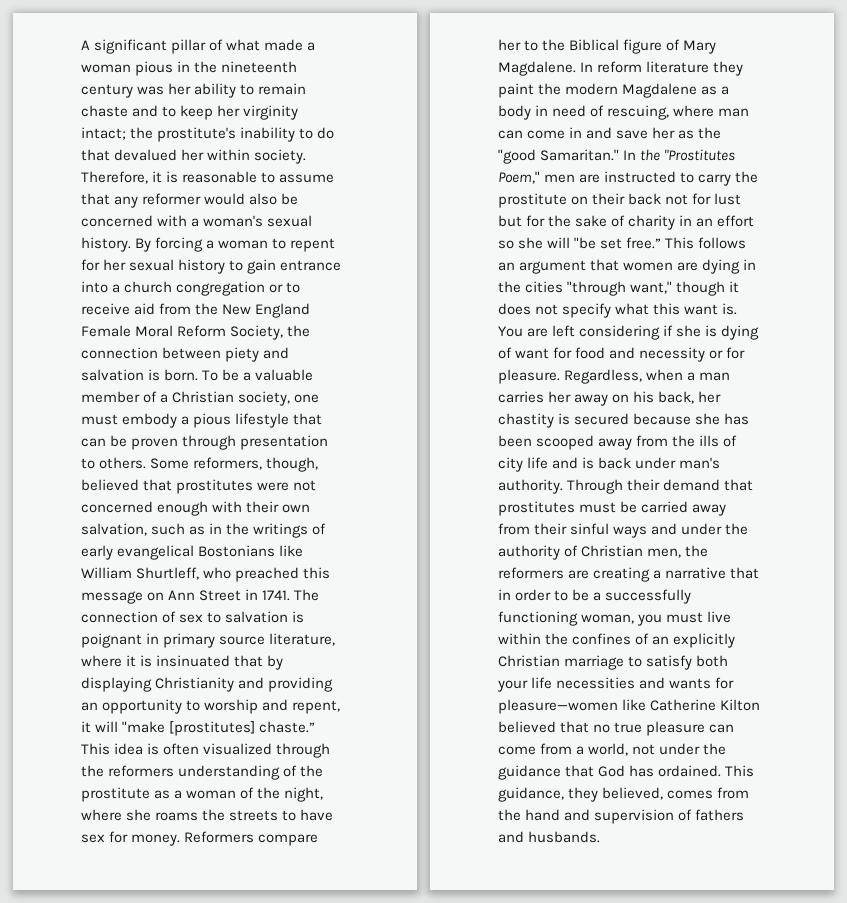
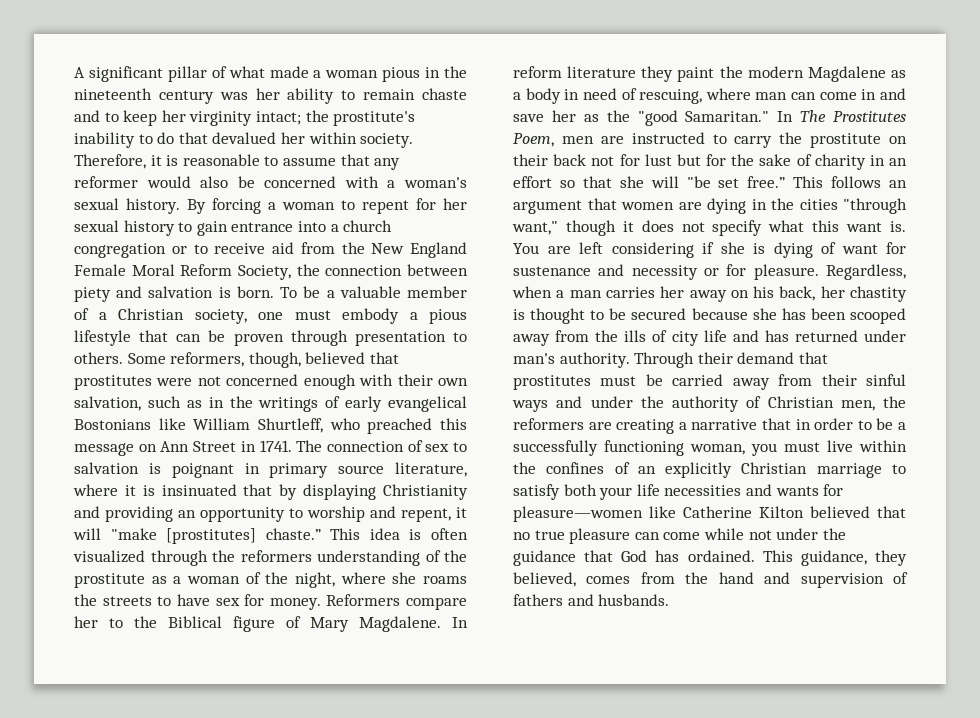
- In the "Prostitutes Poem," men are instructed to carry the prostitute on their back not for lust but for the sake of charity in an effort so she will "be set free.”
+ In The Prostitutes Poem, men are instructed to carry the prostitute on their back not for lust but for the sake of charity in an effort so that she will "be set free.”
- You are left considering if she is dying of want for food and necessity or for pleasure.
+ You are left considering if she is dying of want for sustenance and necessity or for pleasure.
- Regardless, when a man carries her away on his back, her chastity is secured because she has been scooped away from the ills of city life and is back under man's authority.
+ Regardless, when a man carries her away on his back, her chastity is thought to be secured because she has been scooped away from the ills of city life and has returned under man's authority.
- Through their demand that prostitutes must be carried away from their sinful ways and under the authority of Christian men, the reformers are creating a narrative that in order to be a successfully functioning woman, you must live within the confines of an explicitly Christian marriage to satisfy both your life necessities and wants for pleasure—women like Catherine Kilton believed that no true pleasure can come from a world, not under the guidance that God has ordained.
+ Through their demand that prostitutes must be carried away from their sinful ways and under the authority of Christian men, the reformers are creating a narrative that in order to be a successfully functioning woman, you must live within the confines of an explicitly Christian marriage to satisfy both your life necessities and wants for pleasure—women like Catherine Kilton believed that no true pleasure can come while not under the guidance that God has ordained.

